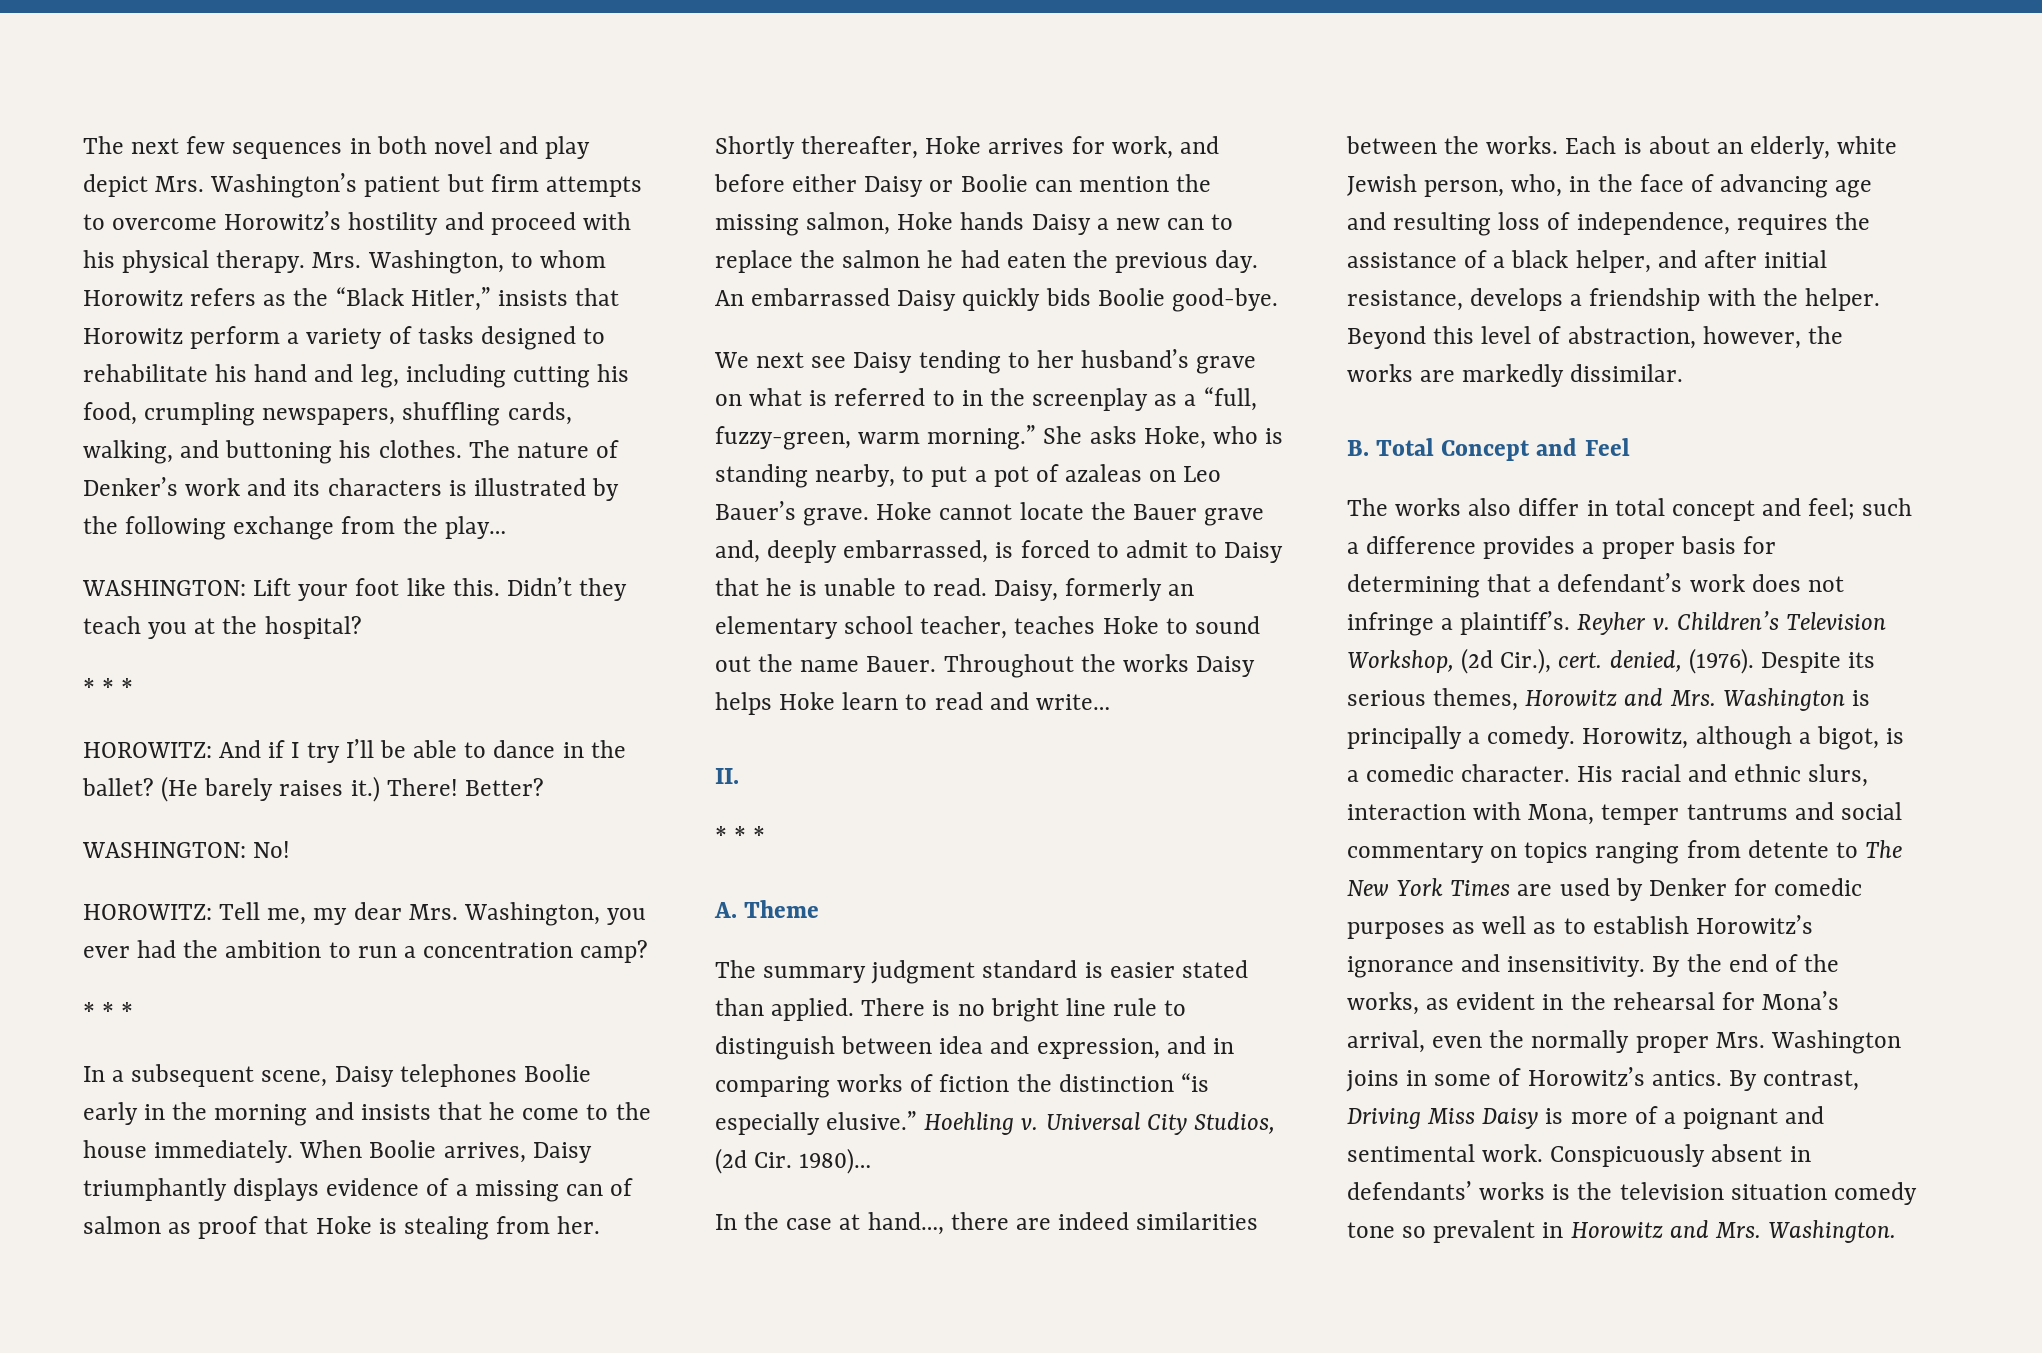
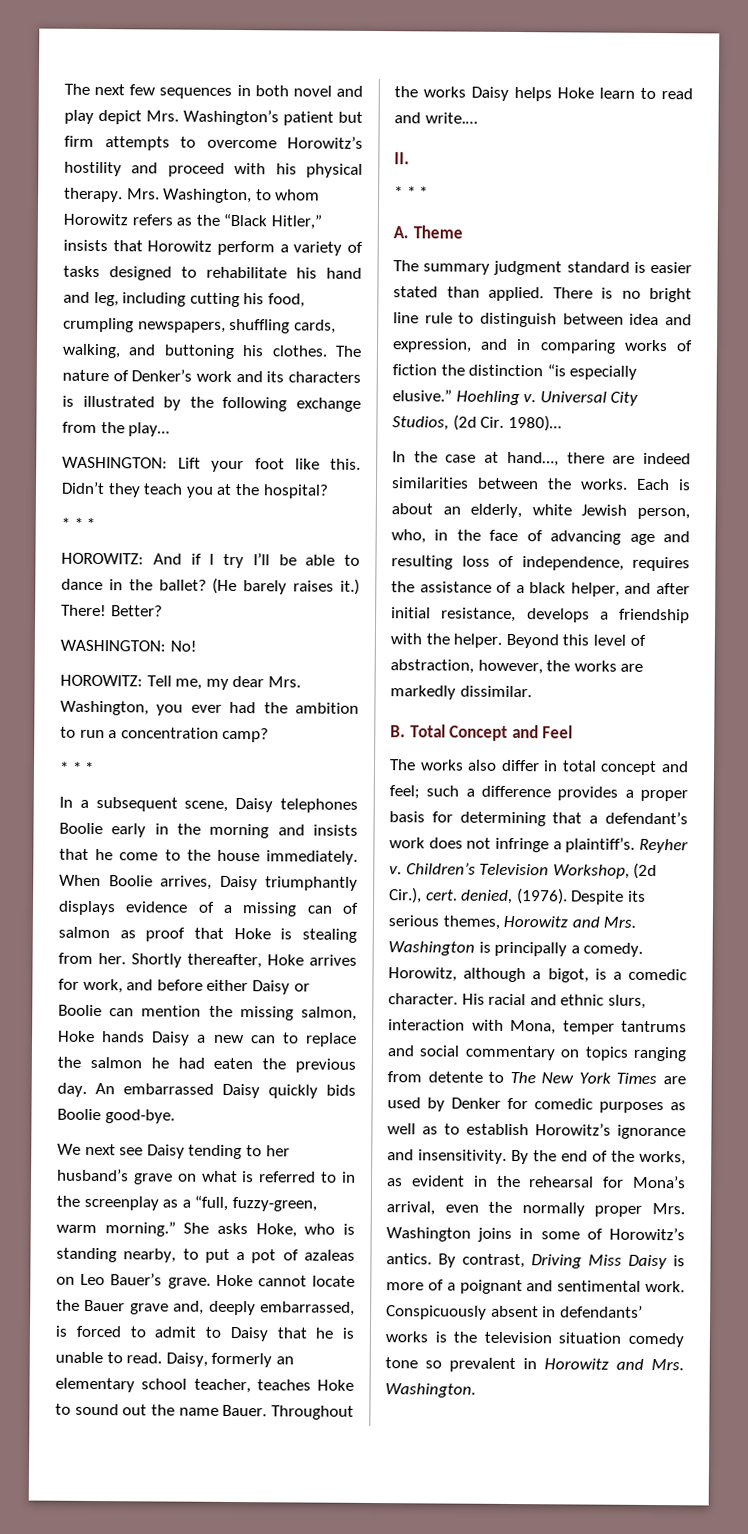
- Throughout the works Daisy helps Hoke learn to read and write…
+ Throughout the works Daisy helps Hoke learn to read and write.…

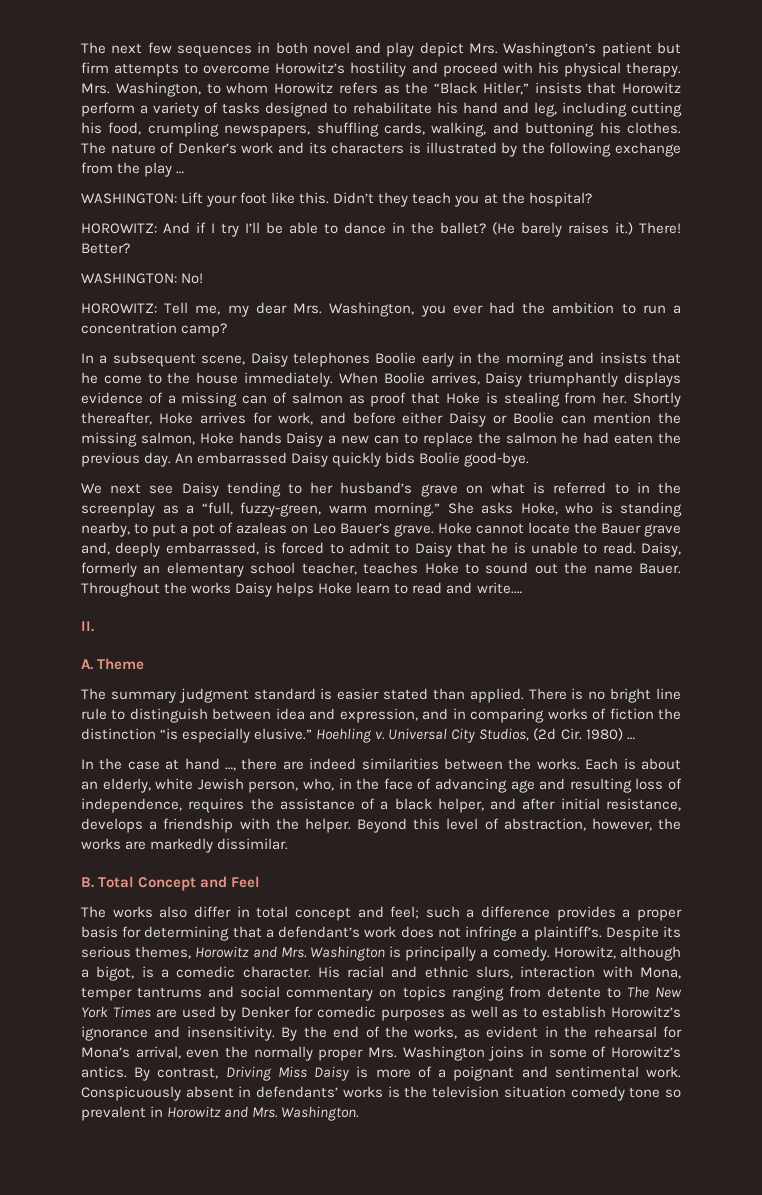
- The nature of Denker’s work and its characters is illustrated by the following exchange from the play…
+ The nature of Denker’s work and its characters is illustrated by the following exchange from the play …
  Didn’t they teach you at the hospital?
- * * *
  HOROWITZ: Tell me, my dear Mrs. Washington, you ever had the ambition to run a concentration camp?
- * * *
  II.
- * * *
- Universal City Studios, (2d Cir. 1980)…
+ Universal City Studios, (2d Cir. 1980) …
- In the case at hand…, there are indeed similarities between the works.
+ In the case at hand …, there are indeed similarities between the works.
- Reyher v. Children’s Television Workshop, (2d Cir.), cert. denied, (1976).

